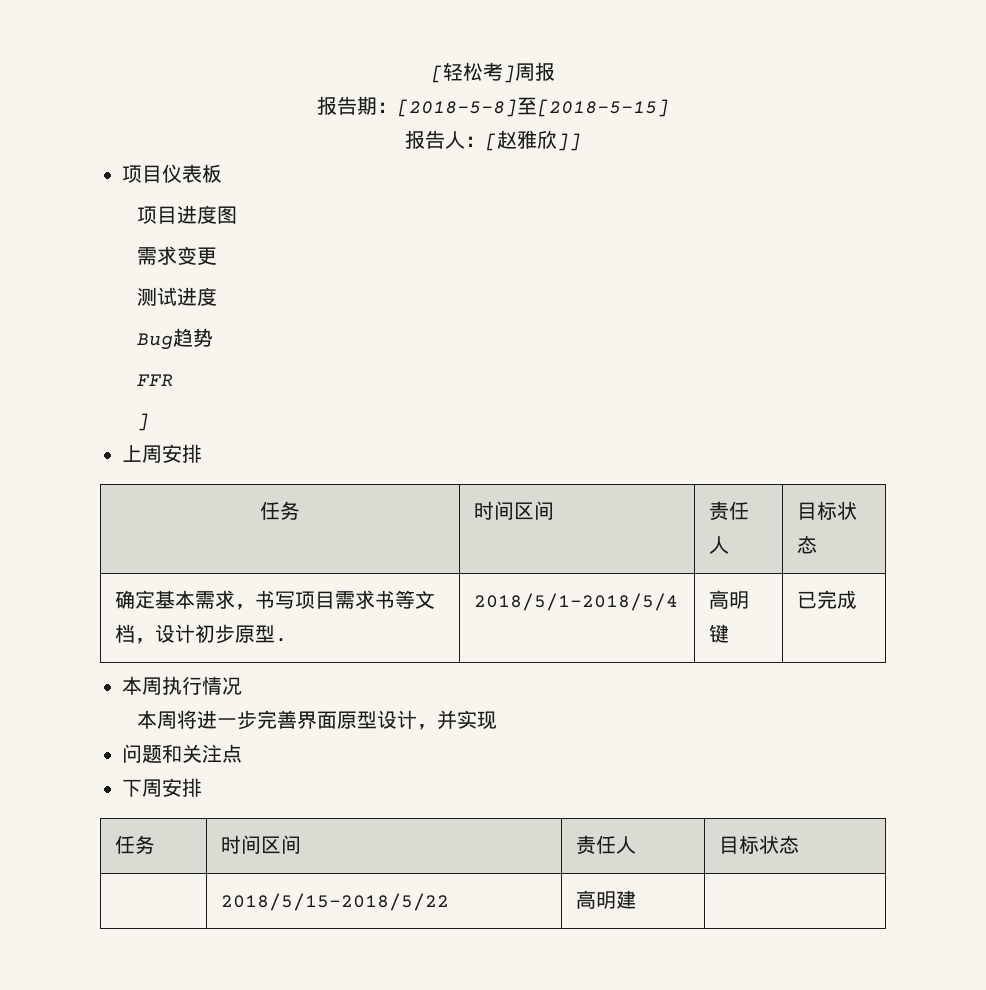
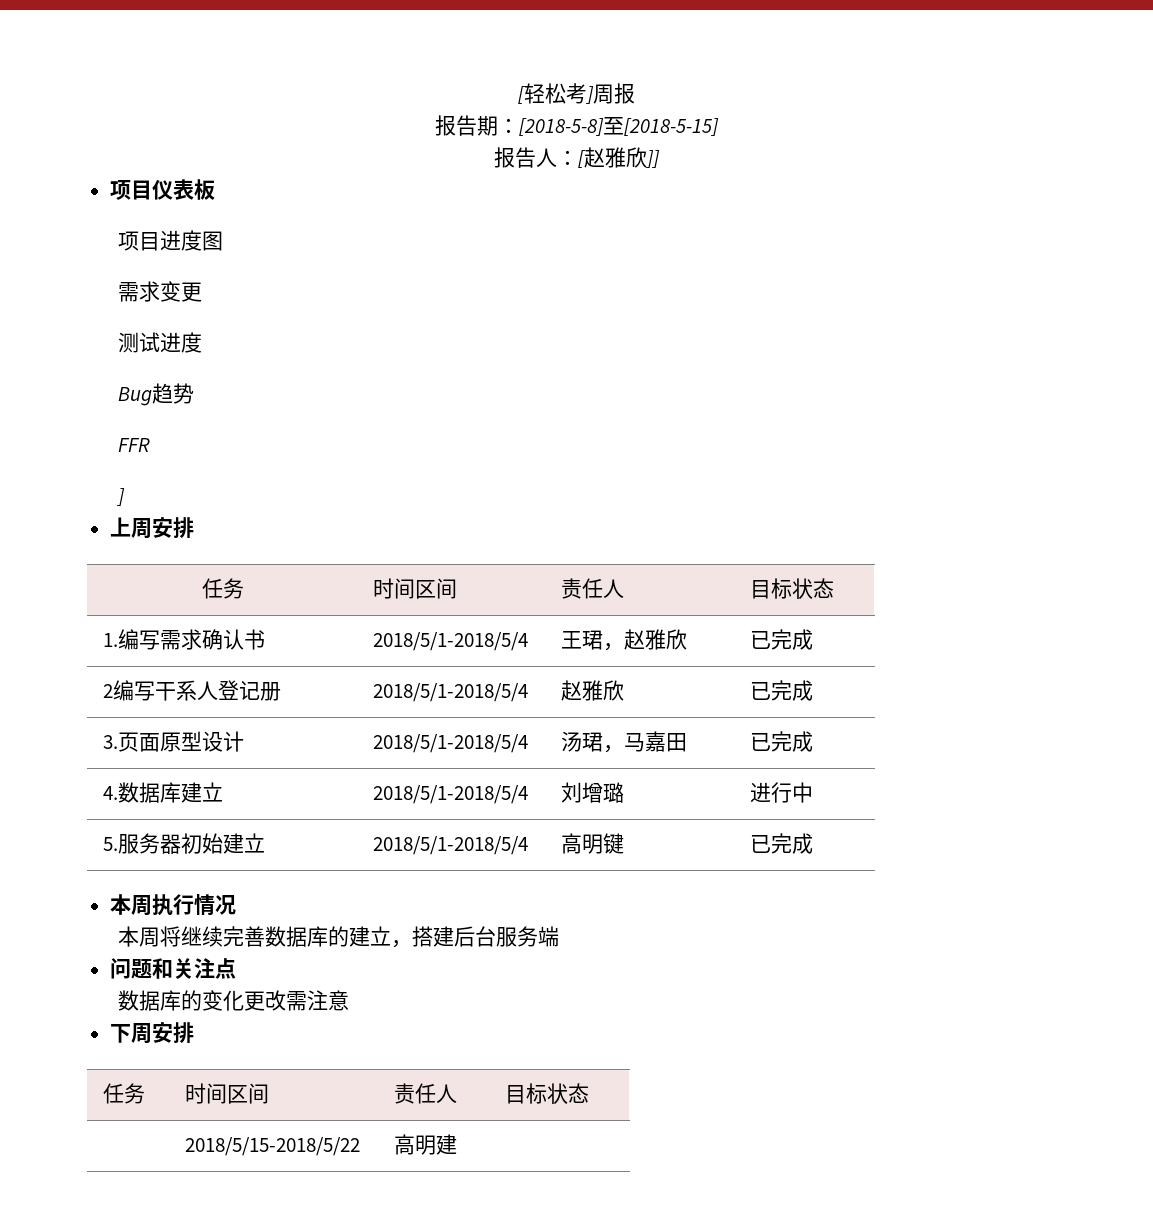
- 确定基本需求，书写项目需求书等文档，设计初步原型. | 2018/5/1-2018/5/4 | 高明键 | 已完成
+ 1.编写需求确认书 | 2018/5/1-2018/5/4 | 王珺，赵雅欣 | 已完成
+ 2编写干系人登记册 | 2018/5/1-2018/5/4 | 赵雅欣 | 已完成
+ 3.页面原型设计 | 2018/5/1-2018/5/4 | 汤珺，马嘉田 | 已完成
+ 4.数据库建立 | 2018/5/1-2018/5/4 | 刘增璐 | 进行中
+ 5.服务器初始建立 | 2018/5/1-2018/5/4 | 高明键 | 已完成
- 本周将进一步完善界面原型设计，并实现
+ 本周将继续完善数据库的建立，搭建后台服务端
  问题和关注点
+ 数据库的变化更改需注意

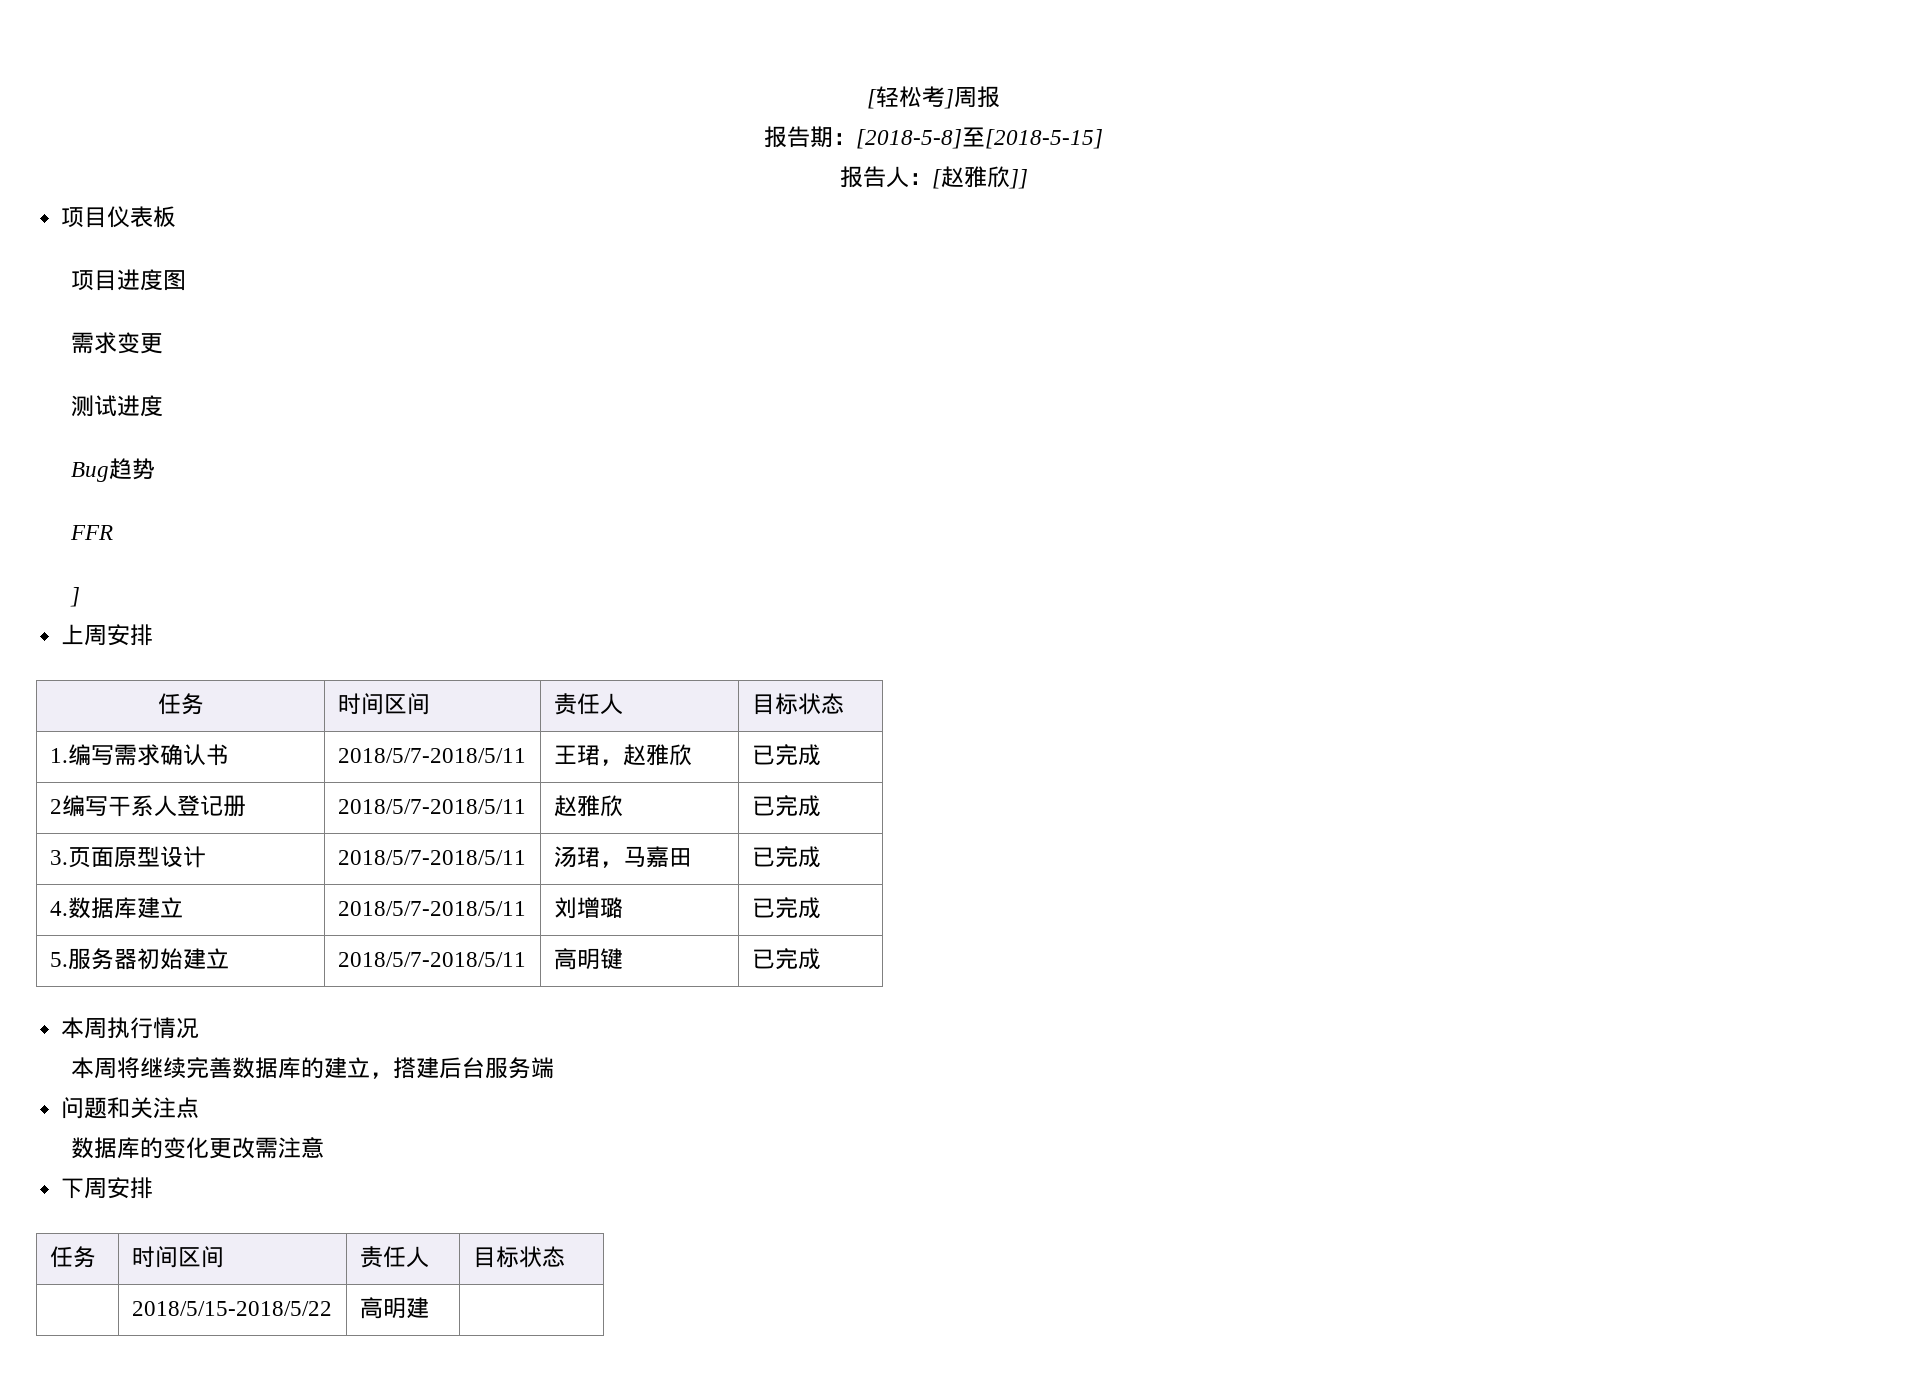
- 1.编写需求确认书 | 2018/5/1-2018/5/4 | 王珺，赵雅欣 | 已完成
+ 1.编写需求确认书 | 2018/5/7-2018/5/11 | 王珺，赵雅欣 | 已完成
- 2编写干系人登记册 | 2018/5/1-2018/5/4 | 赵雅欣 | 已完成
+ 2编写干系人登记册 | 2018/5/7-2018/5/11 | 赵雅欣 | 已完成
- 3.页面原型设计 | 2018/5/1-2018/5/4 | 汤珺，马嘉田 | 已完成
+ 3.页面原型设计 | 2018/5/7-2018/5/11 | 汤珺，马嘉田 | 已完成
- 4.数据库建立 | 2018/5/1-2018/5/4 | 刘增璐 | 进行中
+ 4.数据库建立 | 2018/5/7-2018/5/11 | 刘增璐 | 已完成
- 5.服务器初始建立 | 2018/5/1-2018/5/4 | 高明键 | 已完成
+ 5.服务器初始建立 | 2018/5/7-2018/5/11 | 高明键 | 已完成

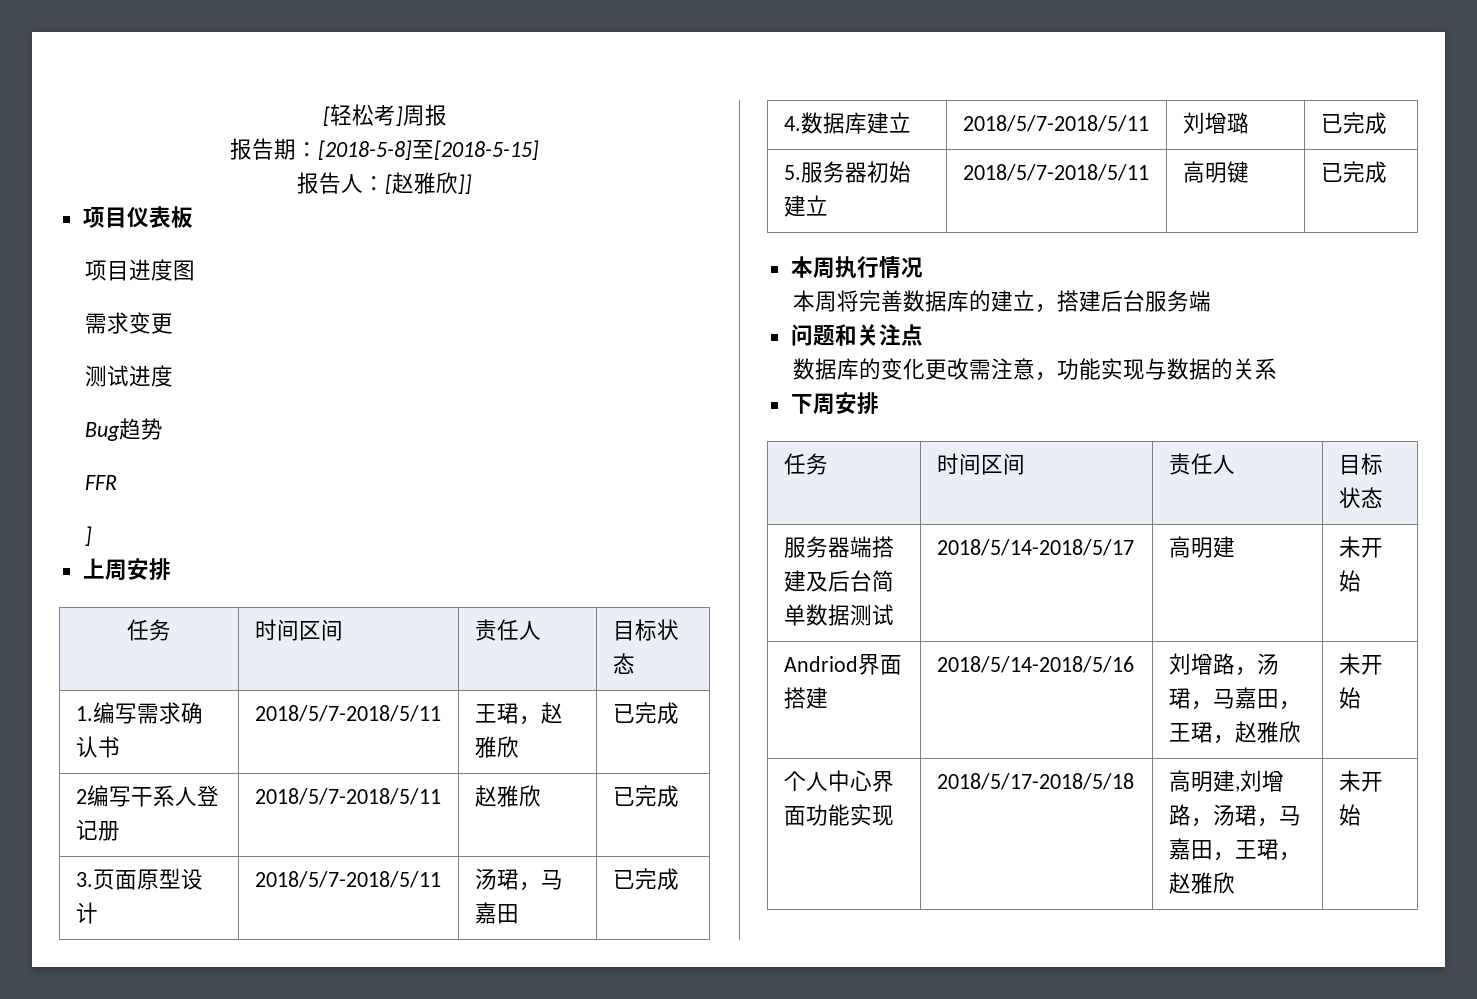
- 本周将继续完善数据库的建立，搭建后台服务端
+ 本周将完善数据库的建立，搭建后台服务端
- 数据库的变化更改需注意
+ 数据库的变化更改需注意，功能实现与数据的关系
- | 2018/5/15-2018/5/22 | 高明建 |
+ 服务器端搭建及后台简单数据测试 | 2018/5/14-2018/5/17 | 高明建 | 未开始
+ Andriod界面搭建 | 2018/5/14-2018/5/16 | 刘增路，汤珺，马嘉田，王珺，赵雅欣 | 未开始
+ 个人中心界面功能实现 | 2018/5/17-2018/5/18 | 高明建,刘增路，汤珺，马嘉田，王珺，赵雅欣 | 未开始

